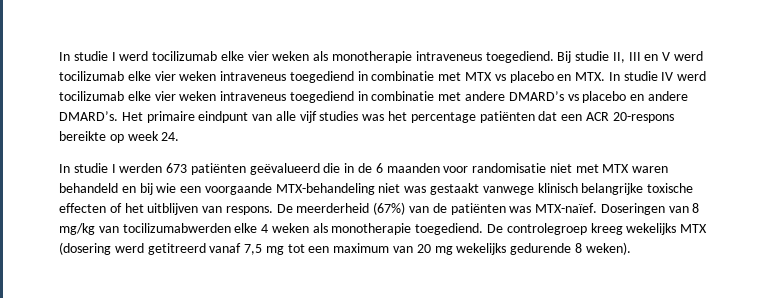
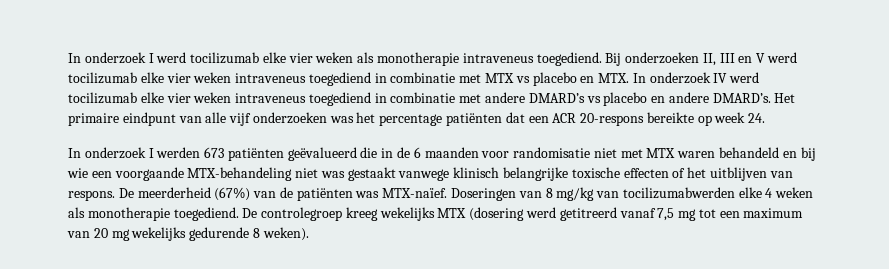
- In studie I werd tocilizumab elke vier weken als monotherapie intraveneus toegediend.
+ In onderzoek I werd tocilizumab elke vier weken als monotherapie intraveneus toegediend.
- Bij studie II, III en V werd tocilizumab elke vier weken intraveneus toegediend in combinatie met MTX vs placebo en MTX. In studie IV werd tocilizumab elke vier weken intraveneus toegediend in combinatie met andere DMARD’s vs placebo en andere DMARD’s.
+ Bij onderzoeken II, III en V werd tocilizumab elke vier weken intraveneus toegediend in combinatie met MTX vs placebo en MTX. In onderzoek IV werd tocilizumab elke vier weken intraveneus toegediend in combinatie met andere DMARD’s vs placebo en andere DMARD’s.
- Het primaire eindpunt van alle vijf studies was het percentage patiënten dat een ACR 20-respons bereikte op week 24.
+ Het primaire eindpunt van alle vijf onderzoeken was het percentage patiënten dat een ACR 20-respons bereikte op week 24.
- In studie I werden 673 patiënten geëvalueerd die in de 6 maanden voor randomisatie niet met MTX waren behandeld en bij wie een voorgaande MTX-behandeling niet was gestaakt vanwege klinisch belangrijke toxische effecten of het uitblijven van respons.
+ In onderzoek I werden 673 patiënten geëvalueerd die in de 6 maanden voor randomisatie niet met MTX waren behandeld en bij wie een voorgaande MTX-behandeling niet was gestaakt vanwege klinisch belangrijke toxische effecten of het uitblijven van respons.

